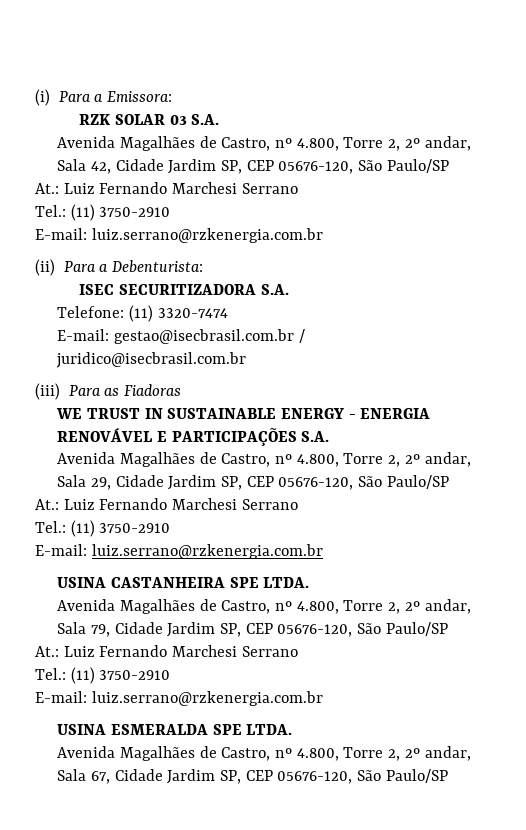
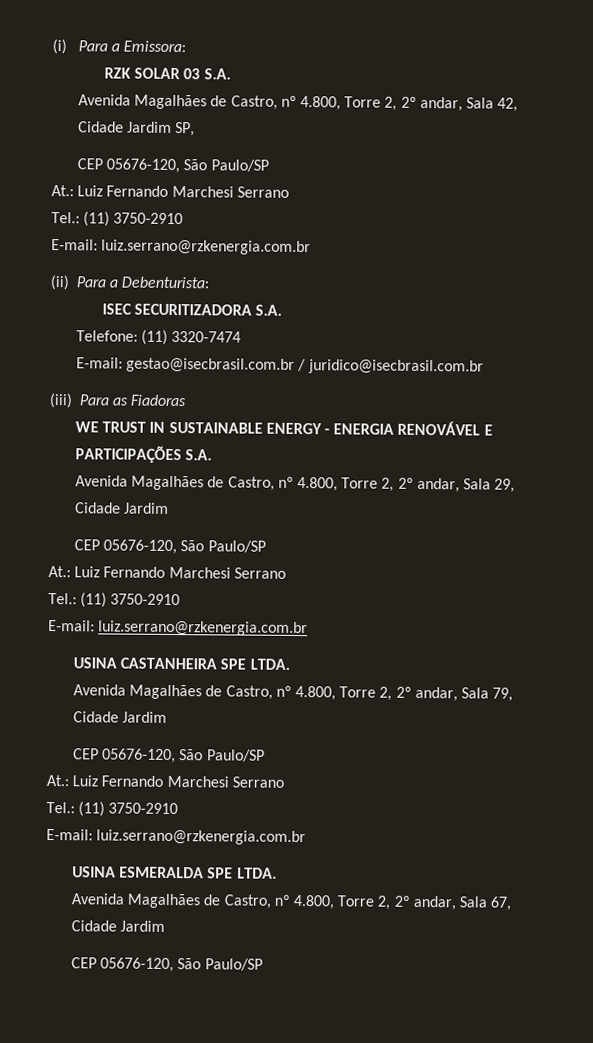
- Avenida Magalhães de Castro, nº 4.800, Torre 2, 2º andar, Sala 42, Cidade Jardim SP, CEP 05676-120, São Paulo/SP
+ Avenida Magalhães de Castro, nº 4.800, Torre 2, 2º andar, Sala 42, Cidade Jardim SP,
+ CEP 05676-120, São Paulo/SP
- Avenida Magalhães de Castro, nº 4.800, Torre 2, 2º andar, Sala 29, Cidade Jardim SP, CEP 05676-120, São Paulo/SP
+ Avenida Magalhães de Castro, nº 4.800, Torre 2, 2º andar, Sala 29, Cidade Jardim
+ CEP 05676-120, São Paulo/SP
- Avenida Magalhães de Castro, nº 4.800, Torre 2, 2º andar, Sala 79, Cidade Jardim SP, CEP 05676-120, São Paulo/SP
+ Avenida Magalhães de Castro, nº 4.800, Torre 2, 2º andar, Sala 79, Cidade Jardim
+ CEP 05676-120, São Paulo/SP
- Avenida Magalhães de Castro, nº 4.800, Torre 2, 2º andar, Sala 67, Cidade Jardim SP, CEP 05676-120, São Paulo/SP
+ Avenida Magalhães de Castro, nº 4.800, Torre 2, 2º andar, Sala 67, Cidade Jardim
+ CEP 05676-120, São Paulo/SP

